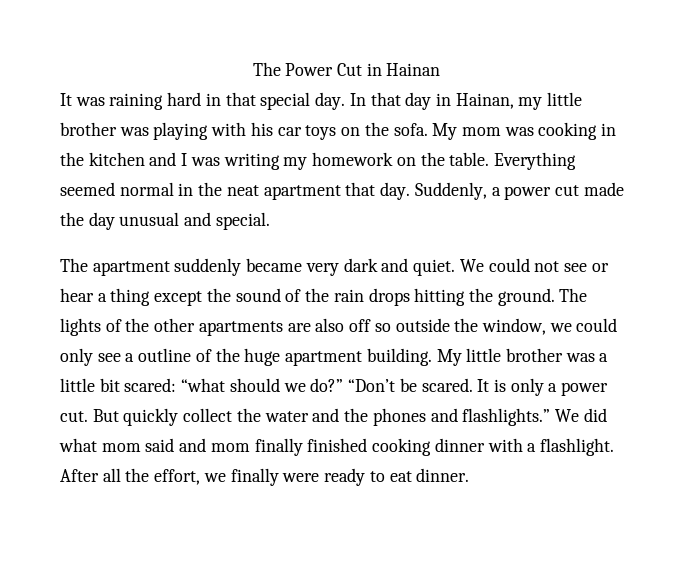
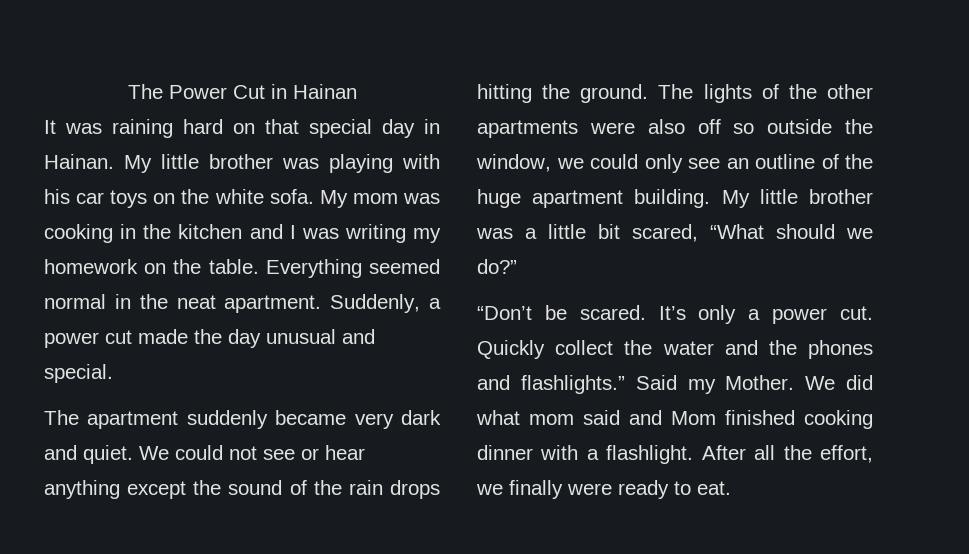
- It was raining hard in that special day. In that day in Hainan, my little brother was playing with his car toys on the sofa.
+ It was raining hard on that special day in Hainan. My little brother was playing with his car toys on the white sofa.
- Everything seemed normal in the neat apartment that day.
+ Everything seemed normal in the neat apartment.
- We could not see or hear a thing except the sound of the rain drops hitting the ground.
+ We could not see or hear anything except the sound of the rain drops hitting the ground.
- The lights of the other apartments are also off so outside the window, we could only see a outline of the huge apartment building.
+ The lights of the other apartments were also off so outside the window, we could only see an outline of the huge apartment building.
- My little brother was a little bit scared: “what should we do?” “Don’t be scared.
+ My little brother was a little bit scared, “What should we do?”
+ “Don’t be scared.
- It is only a power cut.
+ It’s only a power cut.
- But quickly collect the water and the phones and flashlights.”
+ Quickly collect the water and the phones and flashlights.”
+ Said my Mother.
- We did what mom said and mom finally finished cooking dinner with a flashlight.
+ We did what mom said and Mom finished cooking dinner with a flashlight.
- After all the effort, we finally were ready to eat dinner.
+ After all the effort, we finally were ready to eat.

